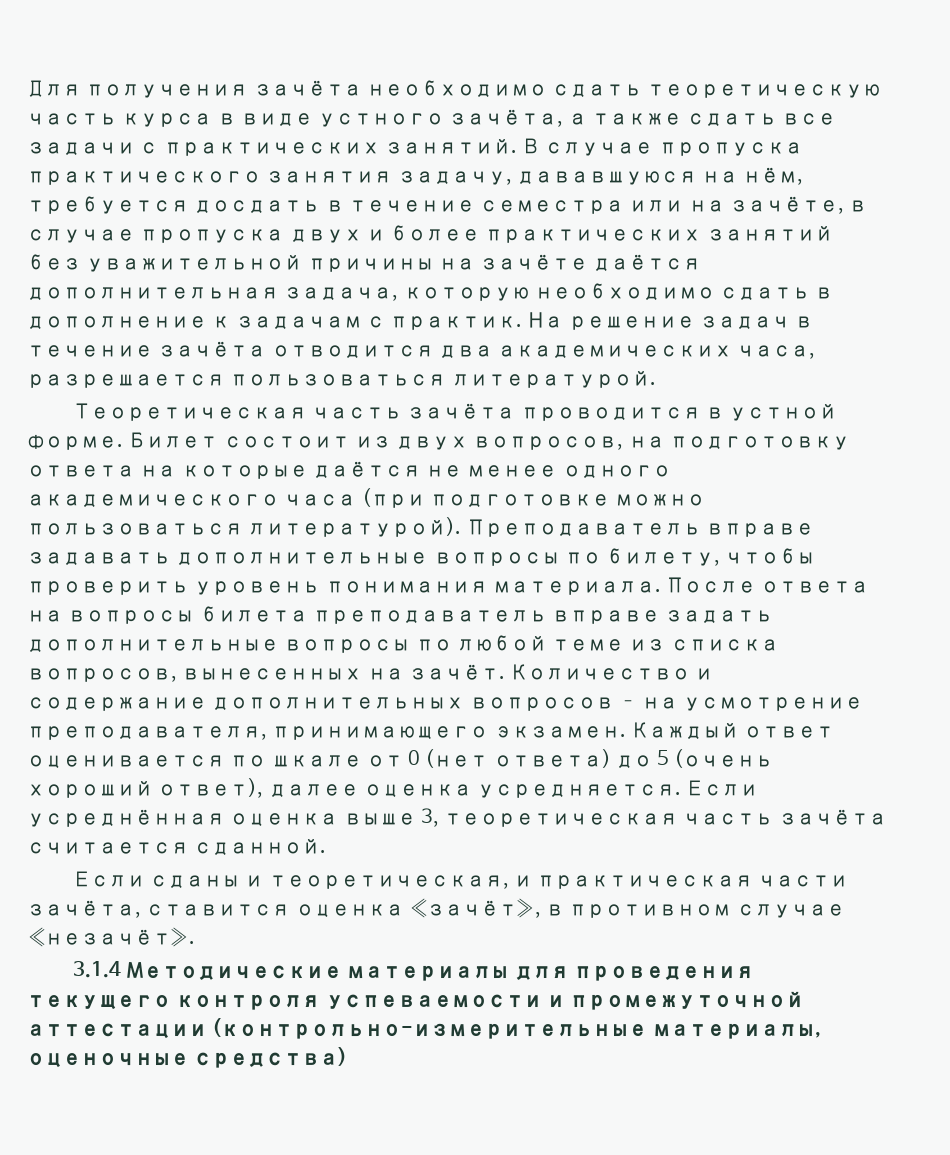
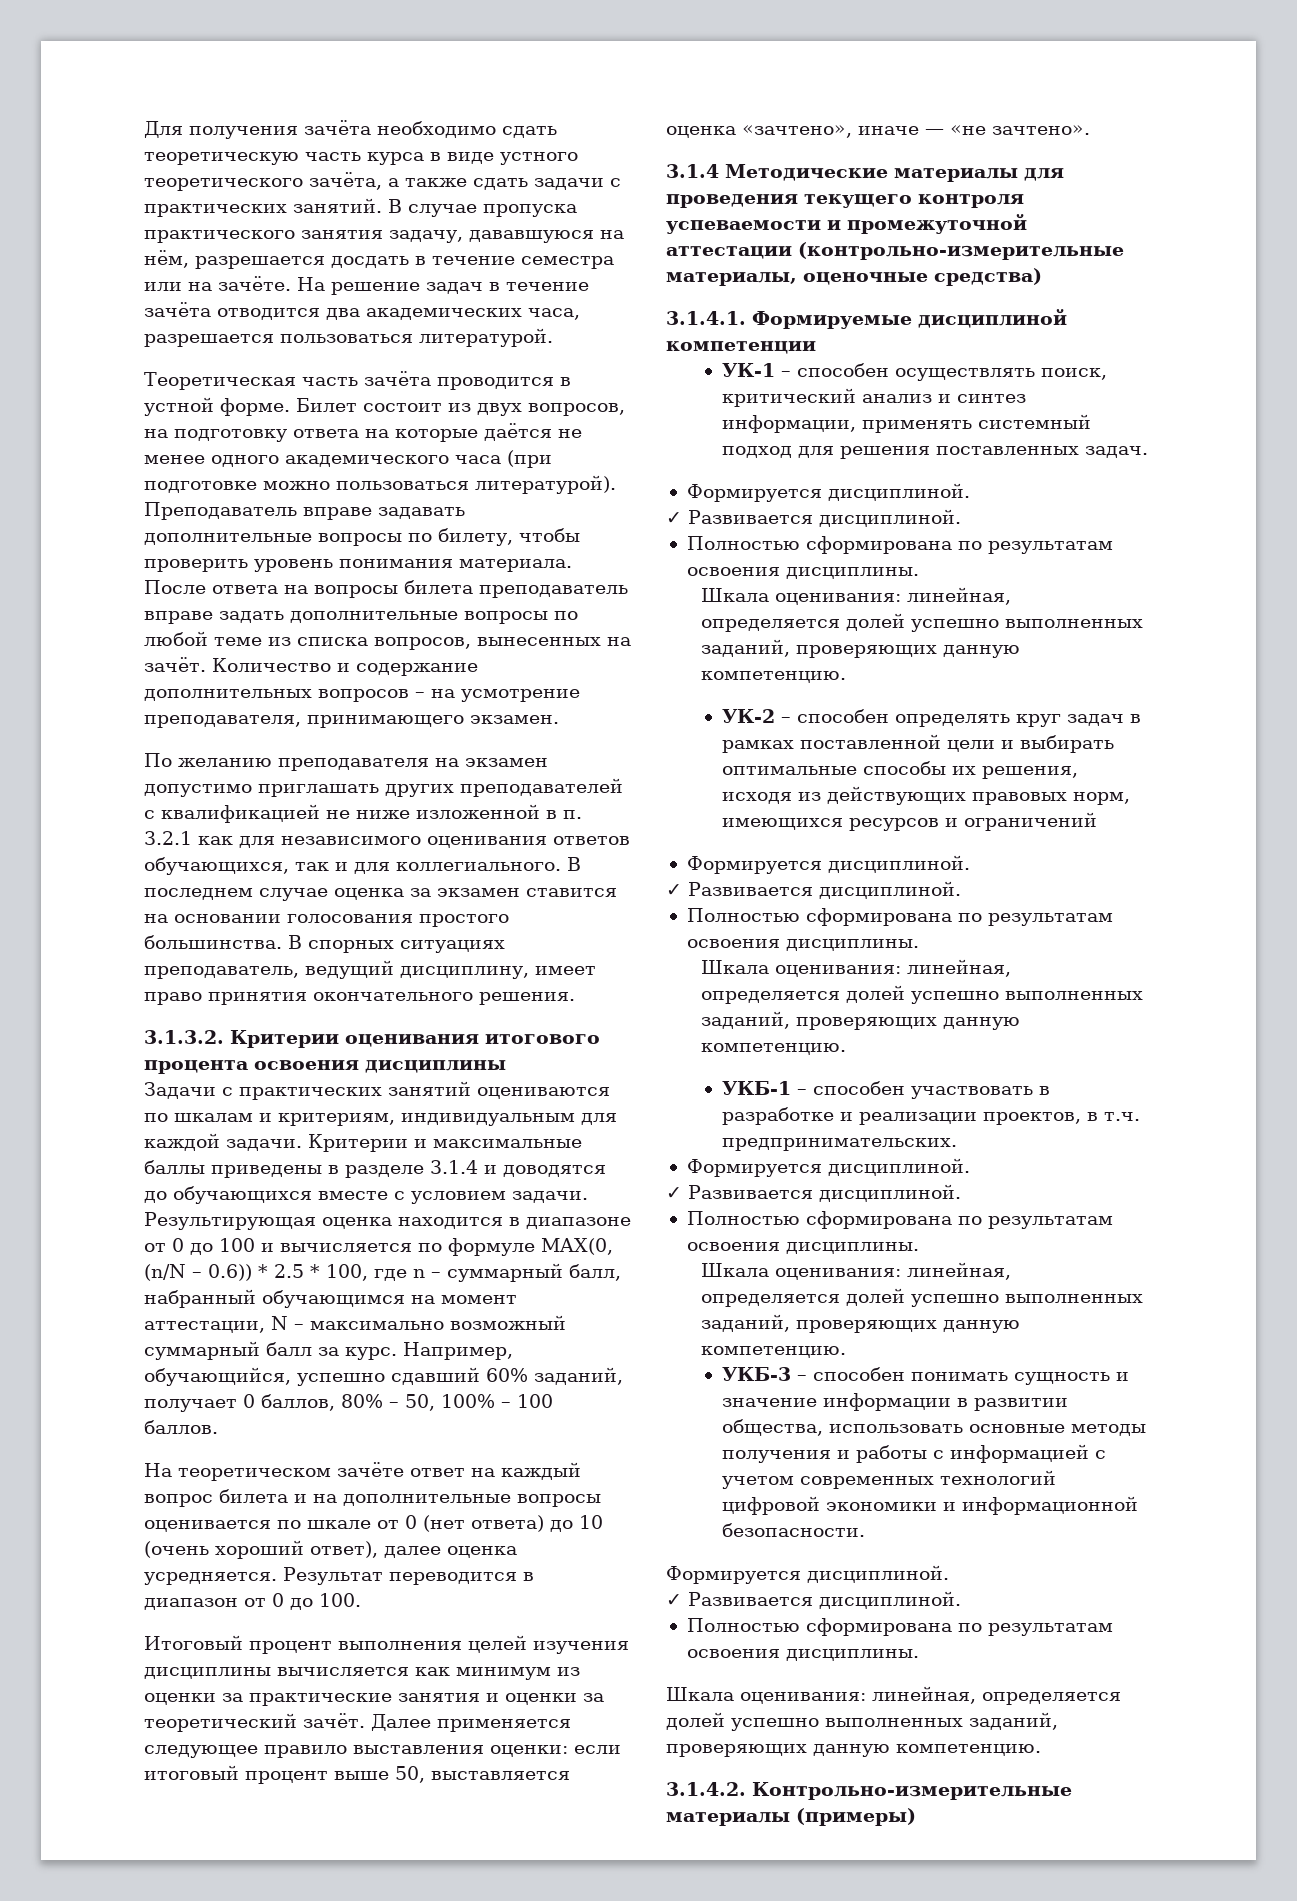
- Для получения зачёта необходимо сдать теоретическую часть курса в виде устного зачёта, а также сдать все задачи с практических занятий.
+ Для получения зачёта необходимо сдать теоретическую часть курса в виде устного теоретического зачёта, а также сдать задачи с практических занятий.
- В случае пропуска практического занятия задачу, дававшуюся на нём, требуется досдать в течение семестра или на зачёте, в случае пропуска двух и более практических занятий без уважительной причины на зачёте даётся дополнительная задача, которую необходимо сдать в дополнение к задачам с практик.
+ В случае пропуска практического занятия задачу, дававшуюся на нём, разрешается досдать в течение семестра или на зачёте.
- Количество и содержание дополнительных вопросов – на усмотрение преподавателя, принимающего экзамен. Каждый ответ оценивается по шкале от 0 (нет ответа) до 5 (очень хороший ответ), далее оценка усредняется.
+ Количество и содержание дополнительных вопросов – на усмотрение преподавателя, принимающего экзамен.
+ По желанию преподавателя на экзамен допустимо приглашать других преподавателей с квалификацией не ниже изложенной в п. 3.2.1 как для независимого оценивания ответов обучающихся, так и для коллегиального. В последнем случае оценка за экзамен ставится на основании голосования простого большинства. В спорных ситуациях преподаватель, ведущий дисциплину, имеет право принятия окончательного решения.
+ 3.1.3.2. Критерии оценивания итогового процента освоения дисциплины
+ Задачи с практических занятий оцениваются по шкалам и критериям, индивидуальным для каждой задачи. Критерии и максимальные баллы приведены в разделе 3.1.4 и доводятся до обучающихся вместе с условием задачи. Результирующая оценка находится в диапазоне от 0 до 100 и вычисляется по формуле MAX(0, (n/N – 0.6)) * 2.5 * 100, где n – суммарный балл, набранный обучающимся на момент аттестации, N – максимально возможный суммарный балл за курс. Например, обучающийся, успешно сдавший 60% заданий, получает 0 баллов, 80% – 50, 100% – 100 баллов.
+ На теоретическом зачёте ответ на каждый вопрос билета и на дополнительные вопросы оценивается по шкале от 0 (нет ответа) до 10 (очень хороший ответ), далее оценка усредняется.
- Если усреднённая оценка выше 3, теоретическая часть зачёта считается сданной.
- Если сданы и теоретическая, и практическая части зачёта, ставится оценка «зачёт», в противном случае «незачёт».
+ Результат переводится в диапазон от 0 до 100.
+ Итоговый процент выполнения целей изучения дисциплины вычисляется как минимум из оценки за практические занятия и оценки за теоретический зачёт. Далее применяется следующее правило выставления оценки: если итоговый процент выше 50, выставляется оценка «зачтено», иначе — «не зачтено».
+ 3.1.4.1. Формируемые дисциплиной компетенции
+ УК-1 – способен осуществлять поиск, критический анализ и синтез информации, применять системный подход для решения поставленных задач.
+ Формируется дисциплиной.
+ ✓ Развивается дисциплиной.
+ Полностью сформирована по результатам освоения дисциплины.
+ Шкала оценивания: линейная, определяется долей успешно выполненных заданий, проверяющих данную компетенцию.
+ УК-2 – способен определять круг задач в рамках поставленной цели и выбирать оптимальные способы их решения, исходя из действующих правовых норм, имеющихся ресурсов и ограничений
+ Формируется дисциплиной.
+ ✓ Развивается дисциплиной.
+ Полностью сформирована по результатам освоения дисциплины.
+ Шкала оценивания: линейная, определяется долей успешно выполненных заданий, проверяющих данную компетенцию.
+ УКБ-1 – способен участвовать в разработке и реализации проектов, в т.ч. предпринимательских.
+ Формируется дисциплиной.
+ ✓ Развивается дисциплиной.
+ Полностью сформирована по результатам освоения дисциплины.
+ Шкала оценивания: линейная, определяется долей успешно выполненных заданий, проверяющих данную компетенцию.
+ УКБ-3 – способен понимать сущность и значение информации в развитии общества, использовать основные методы получения и работы с информацией с учетом современных технологий цифровой экономики и информационной безопасности.
+ Формируется дисциплиной.
+ ✓ Развивается дисциплиной.
+ Полностью сформирована по результатам освоения дисциплины.
+ Шкала оценивания: линейная, определяется долей успешно выполненных заданий, проверяющих данную компетенцию.
+ 3.1.4.2. Контрольно-измерительные материалы (примеры)

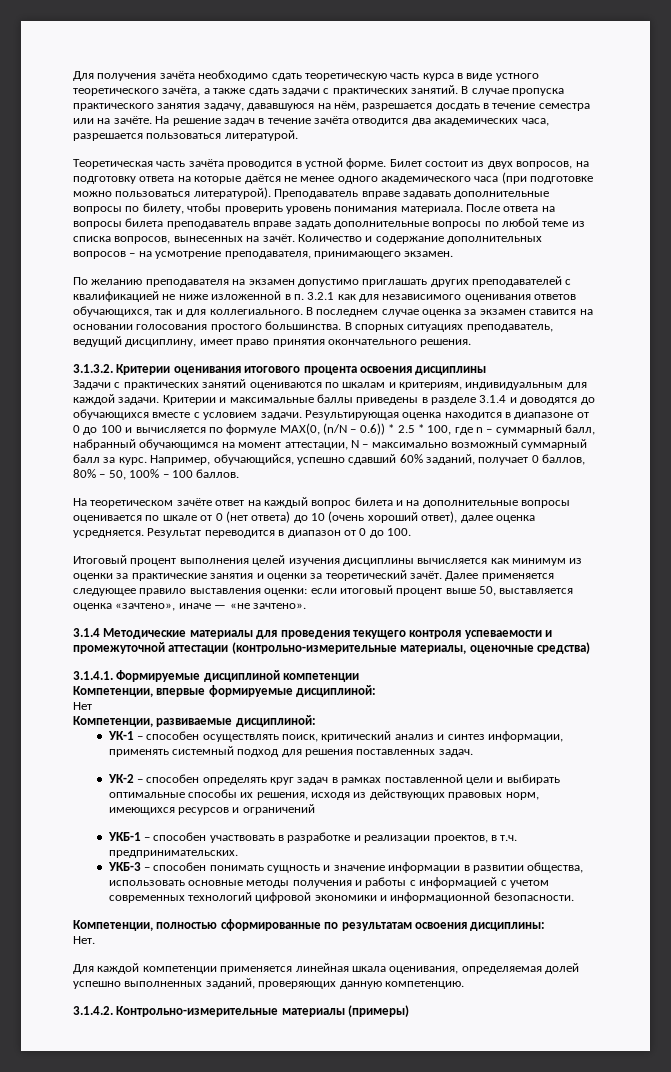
+ Компетенции, впервые формируемые дисциплиной:
+ Нет
+ Компетенции, развиваемые дисциплиной:
  УК-1 – способен осуществлять поиск, критический анализ и синтез информации, применять системный подход для решения поставленных задач.
- Формируется дисциплиной.
- ✓ Развивается дисциплиной.
- Полностью сформирована по результатам освоения дисциплины.
- Шкала оценивания: линейная, определяется долей успешно выполненных заданий, проверяющих данную компетенцию.
  УК-2 – способен определять круг задач в рамках поставленной цели и выбирать оптимальные способы их решения, исходя из действующих правовых норм, имеющихся ресурсов и ограничений
- Формируется дисциплиной.
- ✓ Развивается дисциплиной.
- Полностью сформирована по результатам освоения дисциплины.
- Шкала оценивания: линейная, определяется долей успешно выполненных заданий, проверяющих данную компетенцию.
  УКБ-1 – способен участвовать в разработке и реализации проектов, в т.ч. предпринимательских.
- Формируется дисциплиной.
- ✓ Развивается дисциплиной.
- Полностью сформирована по результатам освоения дисциплины.
- Шкала оценивания: линейная, определяется долей успешно выполненных заданий, проверяющих данную компетенцию.
  УКБ-3 – способен понимать сущность и значение информации в развитии общества, использовать основные методы получения и работы с информацией с учетом современных технологий цифровой экономики и информационной безопасности.
- Формируется дисциплиной.
- ✓ Развивается дисциплиной.
- Полностью сформирована по результатам освоения дисциплины.
- Шкала оценивания: линейная, определяется долей успешно выполненных заданий, проверяющих данную компетенцию.
+ Компетенции, полностью сформированные по результатам освоения дисциплины:
+ Нет.
+ Для каждой компетенции применяется линейная шкала оценивания, определяемая долей успешно выполненных заданий, проверяющих данную компетенцию.

